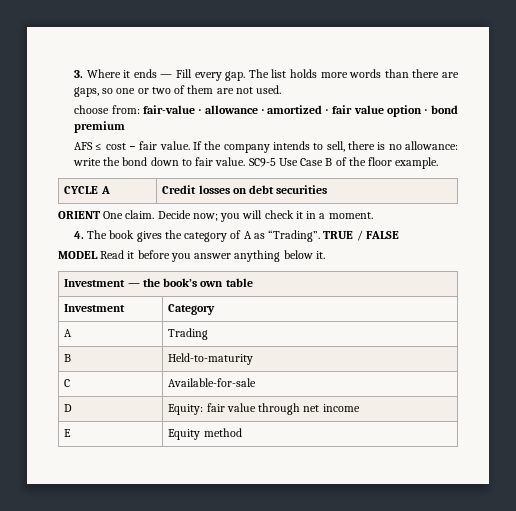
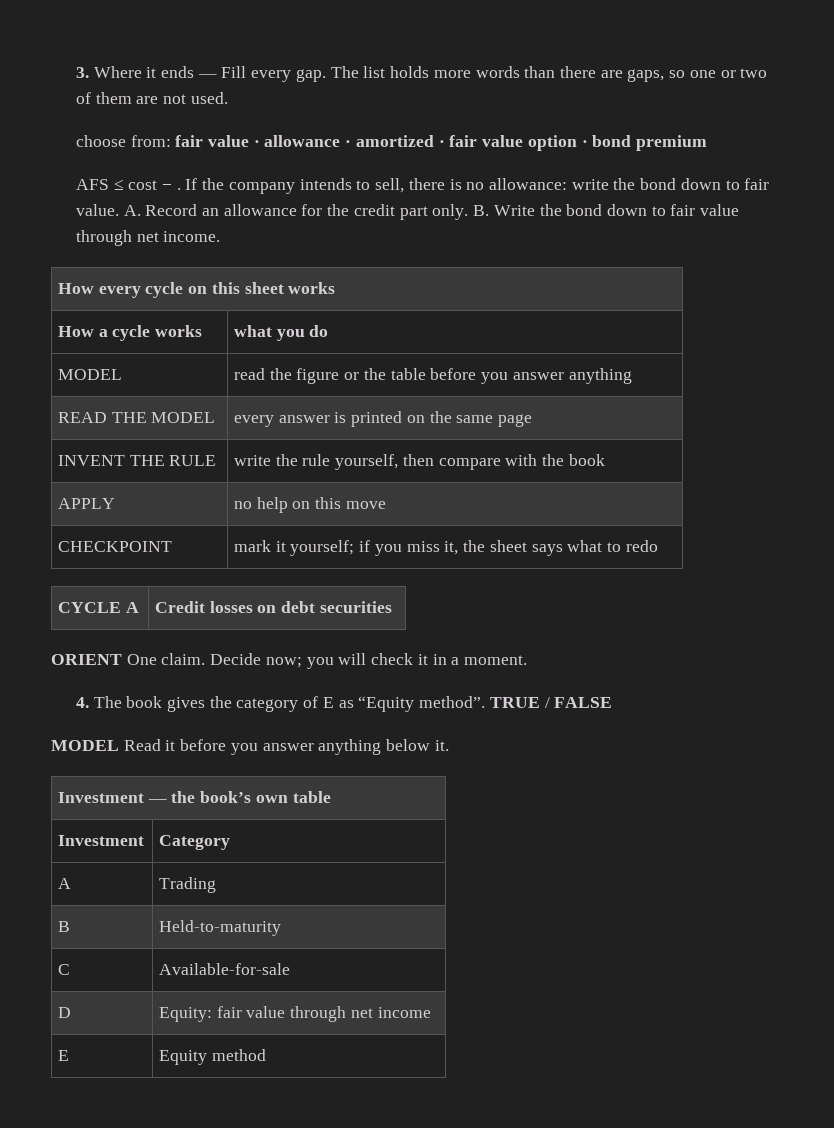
- choose from: fair-value · allowance · amortized · fair value option · bond premium
+ choose from: fair value · allowance · amortized · fair value option · bond premium
- AFS ≤ cost − fair value.
+ AFS ≤ cost − .
- SC9-5 Use Case B of the floor example.
+ A. Record an allowance for the credit part only. B. Write the bond down to fair value through net income.
+ How every cycle on this sheet works
+ How a cycle works | what you do
+ MODEL | read the figure or the table before you answer anything
+ READ THE MODEL | every answer is printed on the same page
+ INVENT THE RULE | write the rule yourself, then compare with the book
+ APPLY | no help on this move
+ CHECKPOINT | mark it yourself; if you miss it, the sheet says what to redo
- 4. The book gives the category of A as “Trading”.
+ 4. The book gives the category of E as “Equity method”.

